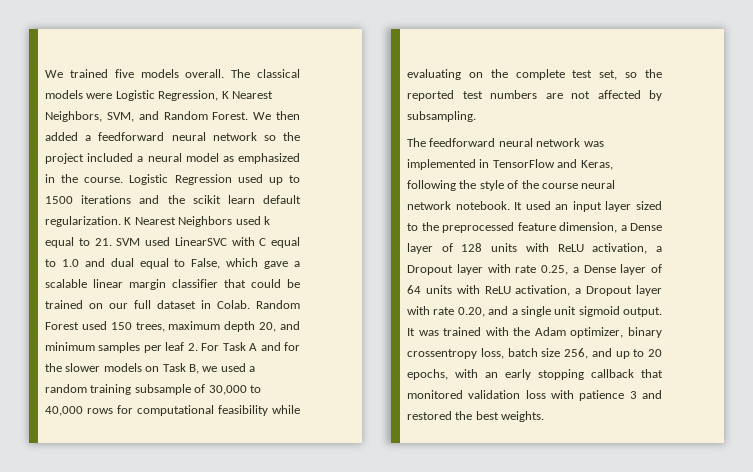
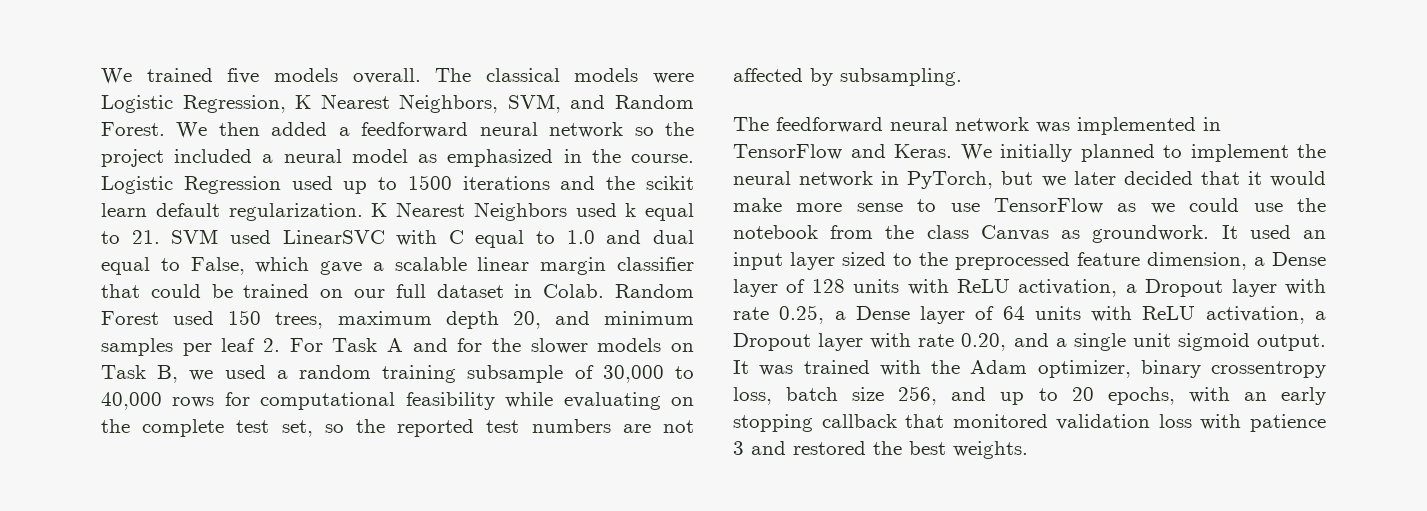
- The feedforward neural network was implemented in TensorFlow and Keras, following the style of the course neural network notebook.
+ The feedforward neural network was implemented in TensorFlow and Keras. We initially planned to implement the neural network in PyTorch, but we later decided that it would make more sense to use TensorFlow as we could use the notebook from the class Canvas as groundwork.

